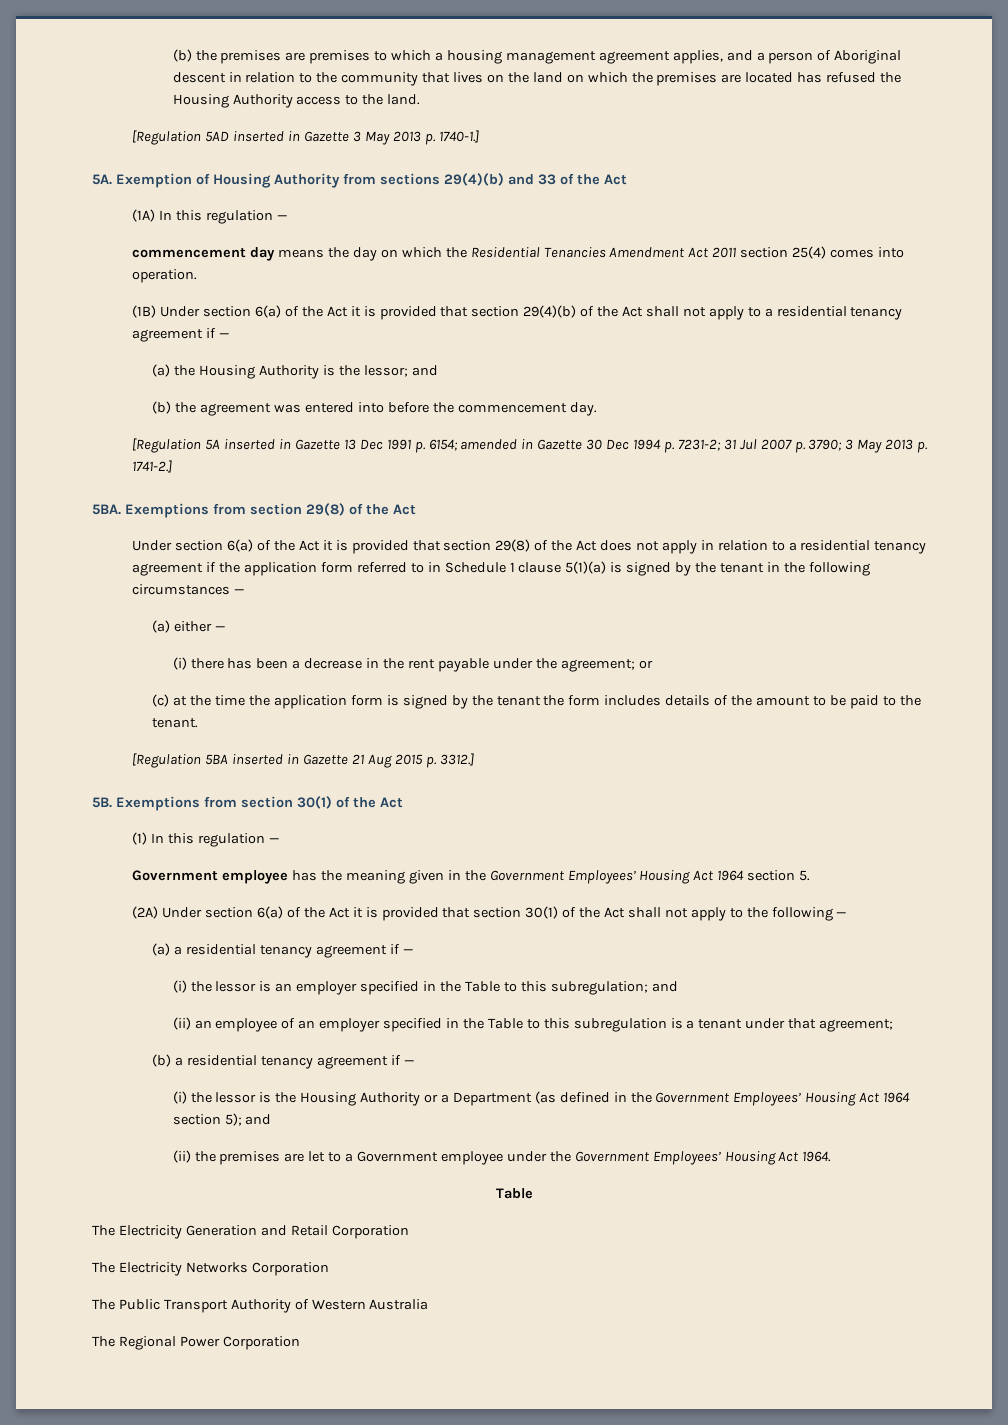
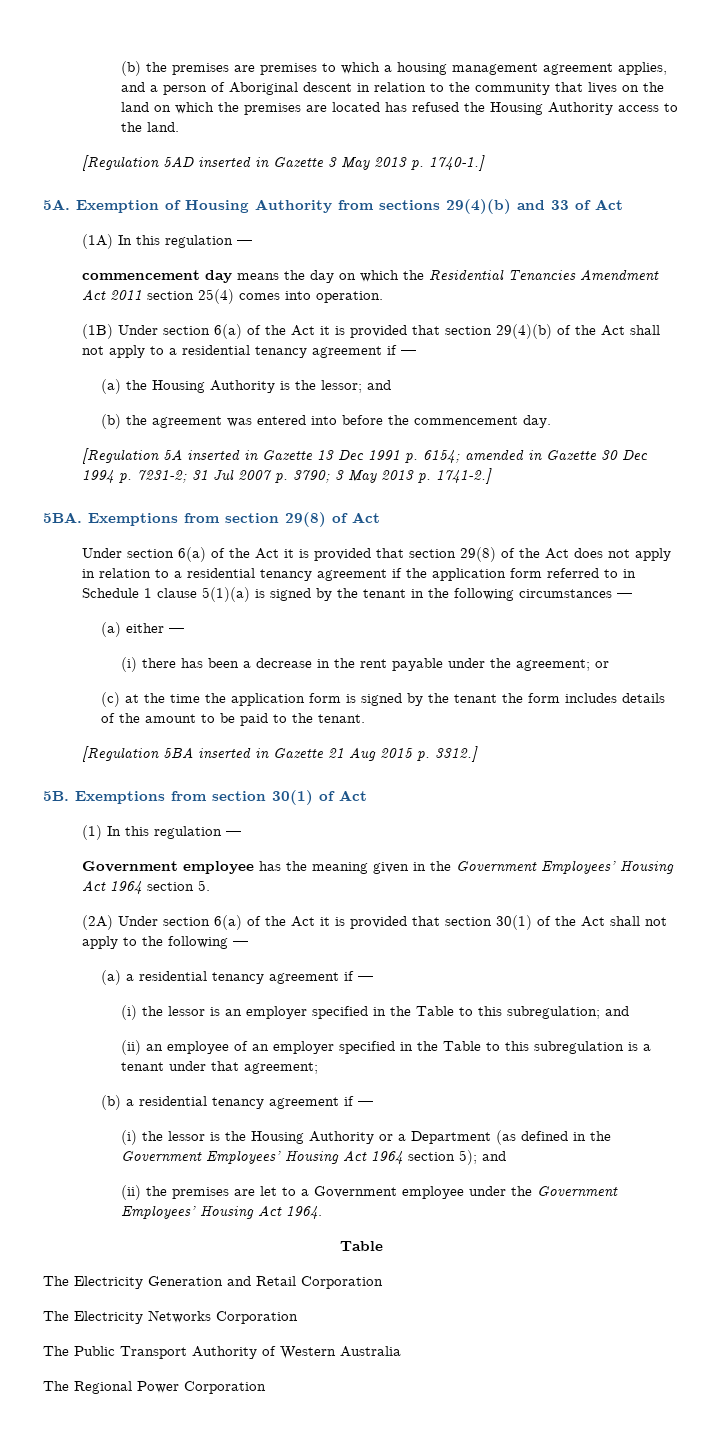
- Exemption of Housing Authority from sections 29(4)(b) and 33 of the Act
+ Exemption of Housing Authority from sections 29(4)(b) and 33 of Act
- Exemptions from section 29(8) of the Act
+ Exemptions from section 29(8) of Act
- Exemptions from section 30(1) of the Act
+ Exemptions from section 30(1) of Act

